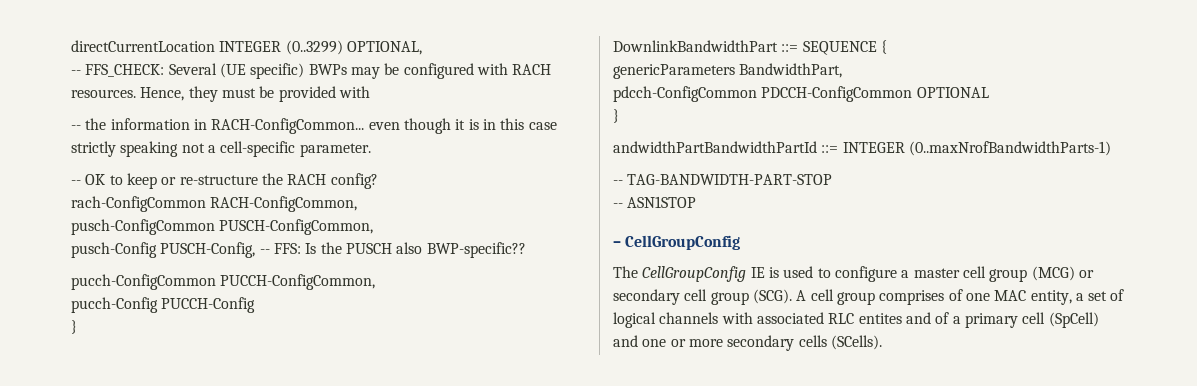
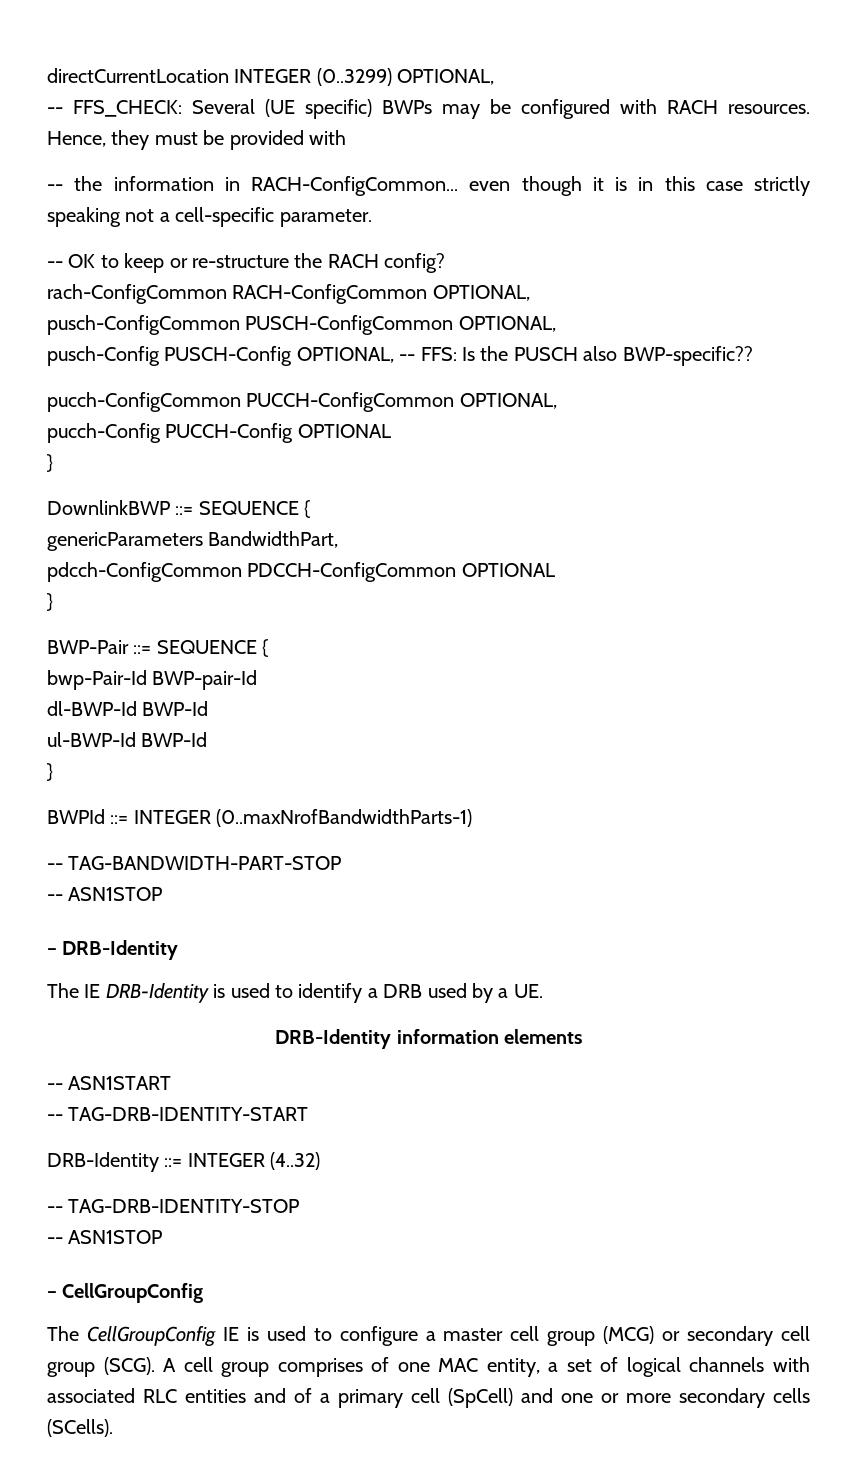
- rach-ConfigCommon RACH-ConfigCommon,
+ rach-ConfigCommon RACH-ConfigCommon OPTIONAL,
- pusch-ConfigCommon PUSCH-ConfigCommon,
+ pusch-ConfigCommon PUSCH-ConfigCommon OPTIONAL,
- pusch-Config PUSCH-Config, -- FFS: Is the PUSCH also BWP-specific??
+ pusch-Config PUSCH-Config OPTIONAL, -- FFS: Is the PUSCH also BWP-specific??
- pucch-ConfigCommon PUCCH-ConfigCommon,
+ pucch-ConfigCommon PUCCH-ConfigCommon OPTIONAL,
- pucch-Config PUCCH-Config
+ pucch-Config PUCCH-Config OPTIONAL
  }
- DownlinkBandwidthPart ::= SEQUENCE {
+ DownlinkBWP ::= SEQUENCE {
- andwidthPartBandwidthPartId ::= INTEGER (0..maxNrofBandwidthParts-1)
+ BWP-Pair ::= SEQUENCE {
+ bwp-Pair-Id BWP-pair-Id
+ dl-BWP-Id BWP-Id
+ ul-BWP-Id BWP-Id
+ }
+ BWPId ::= INTEGER (0..maxNrofBandwidthParts-1)
+ – DRB-Identity
+ The IE DRB-Identity is used to identify a DRB used by a UE.
+ DRB-Identity information elements
+ -- ASN1START
+ -- TAG-DRB-IDENTITY-START
+ DRB-Identity ::= INTEGER (4..32)
+ -- TAG-DRB-IDENTITY-STOP
+ -- ASN1STOP
- A cell group comprises of one MAC entity, a set of logical channels with associated RLC entites and of a primary cell (SpCell) and one or more secondary cells (SCells).
+ A cell group comprises of one MAC entity, a set of logical channels with associated RLC entities and of a primary cell (SpCell) and one or more secondary cells (SCells).

